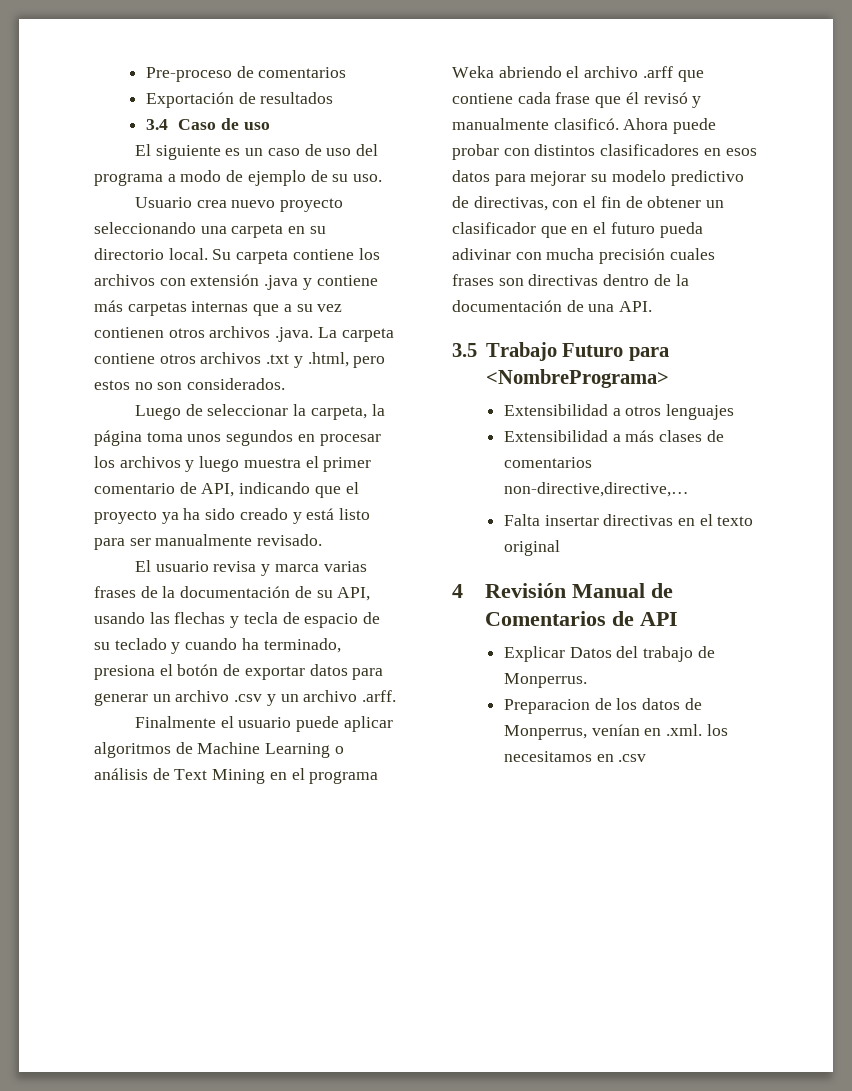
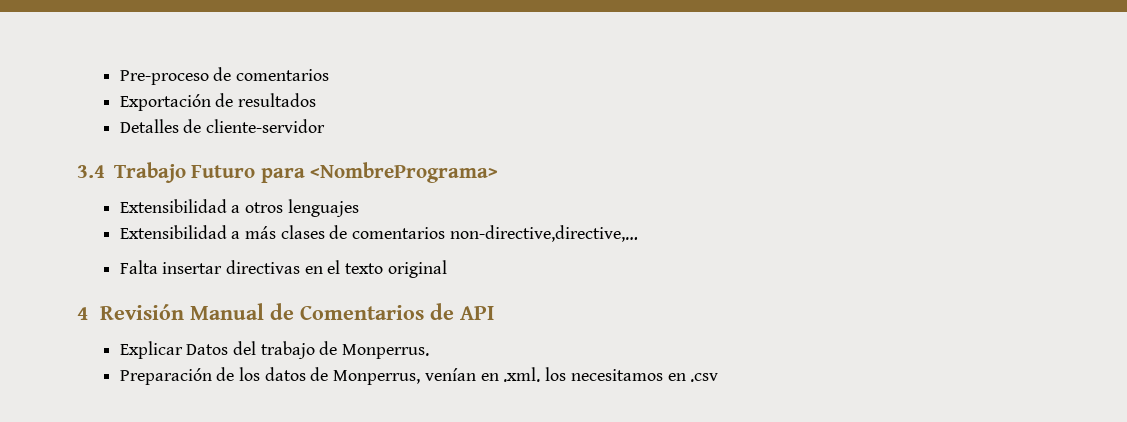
- 3.4 Caso de uso
- El siguiente es un caso de uso del programa a modo de ejemplo de su uso.
- Usuario crea nuevo proyecto seleccionando una carpeta en su directorio local. Su carpeta contiene los archivos con extensión .java y contiene más carpetas internas que a su vez contienen otros archivos .java. La carpeta contiene otros archivos .txt y .html, pero estos no son considerados.
- Luego de seleccionar la carpeta, la página toma unos segundos en procesar los archivos y luego muestra el primer comentario de API, indicando que el proyecto ya ha sido creado y está listo para ser manualmente revisado.
- El usuario revisa y marca varias frases de la documentación de su API, usando las flechas y tecla de espacio de su teclado y cuando ha terminado, presiona el botón de exportar datos para generar un archivo .csv y un archivo .arff.
- Finalmente el usuario puede aplicar algoritmos de Machine Learning o análisis de Text Mining en el programa Weka abriendo el archivo .arff que contiene cada frase que él revisó y manualmente clasificó. Ahora puede probar con distintos clasificadores en esos datos para mejorar su modelo predictivo de directivas, con el fin de obtener un clasificador que en el futuro pueda adivinar con mucha precisión cuales frases son directivas dentro de la documentación de una API.
- 3.5 Trabajo Futuro para <NombrePrograma>
+ Detalles de cliente-servidor
+ 3.4 Trabajo Futuro para <NombrePrograma>
- Preparacion de los datos de Monperrus, venían en .xml. los necesitamos en .csv
+ Preparación de los datos de Monperrus, venían en .xml. los necesitamos en .csv

